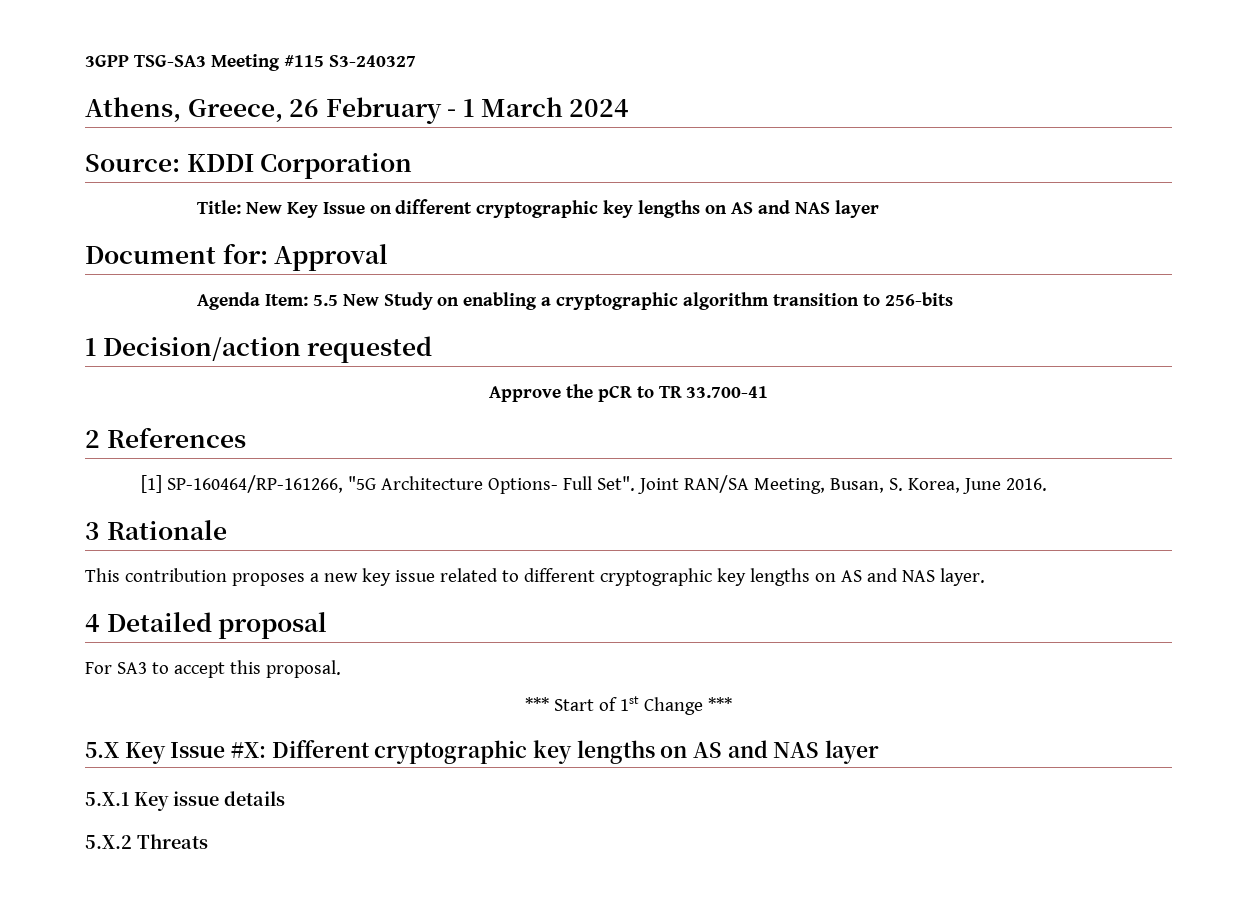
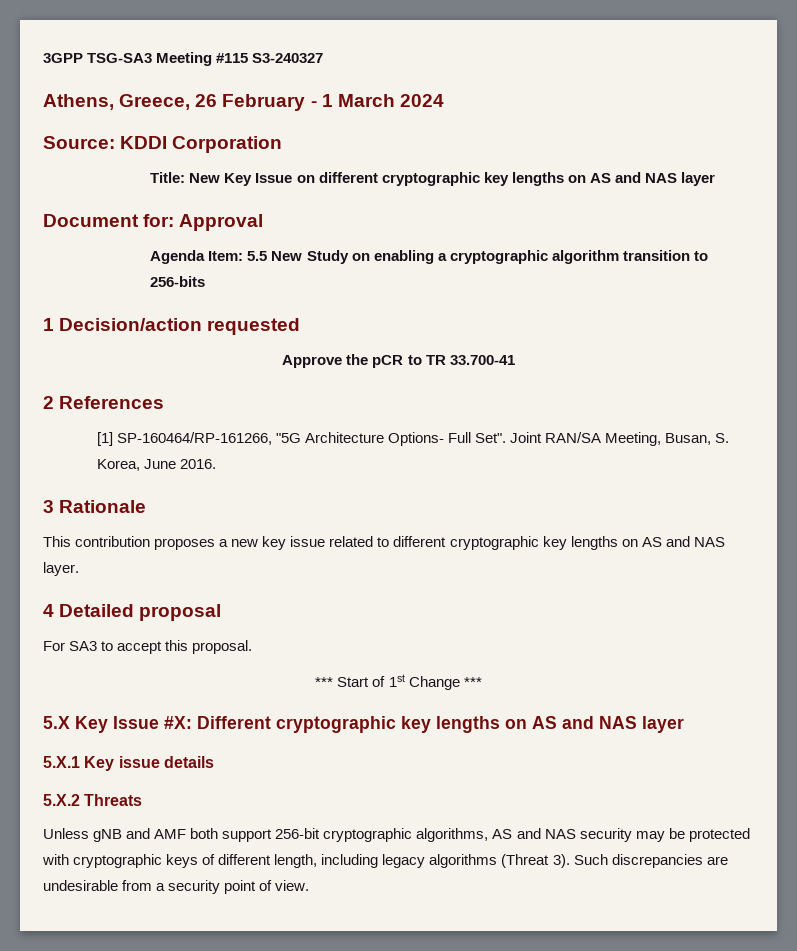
+ Unless gNB and AMF both support 256-bit cryptographic algorithms, AS and NAS security may be protected with cryptographic keys of different length, including legacy algorithms (Threat 3). Such discrepancies are undesirable from a security point of view.

